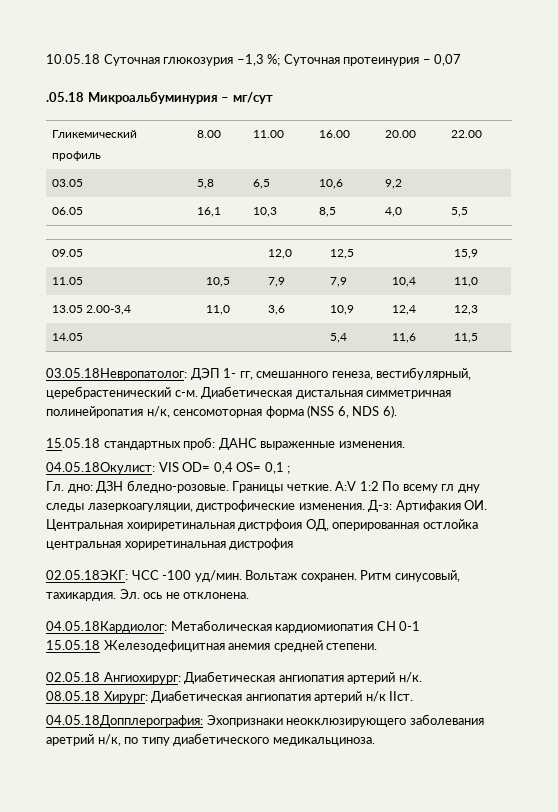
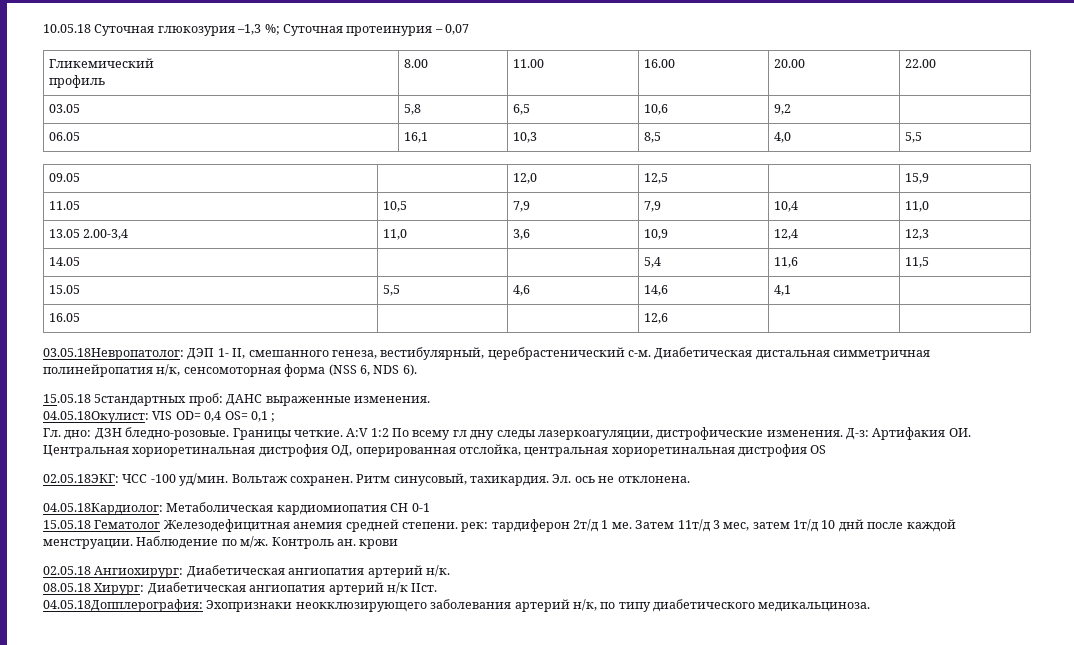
- .05.18 Микроальбуминурия – мг/сут
+ 15.05 | 5,5 | 4,6 | 14,6 | 4,1 |
+ 16.05 | | | 12,6 | |
- 03.05.18Невропатолог: ДЭП 1- гг, смешанного генеза, вестибулярный, церебрастенический с-м.
+ 03.05.18Невропатолог: ДЭП 1- II, смешанного генеза, вестибулярный, церебрастенический с-м.
- 15.05.18 стандартных проб: ДАНС выраженные изменения.
+ 15.05.18 5стандартных проб: ДАНС выраженные изменения.
- Д-з: Артифакия ОИ. Центральная хоириретинальная дистрфоия ОД, оперированная остлойка центральная хориретинальная дистрофия
+ Д-з: Артифакия ОИ. Центральная хориоретинальная дистрофия ОД, оперированная отслойка, центральная хориоретинальная дистрофия OS
- 15.05.18 Железодефицитная анемия средней степени.
+ 15.05.18 Гематолог Железодефицитная анемия средней степени. рек: тардиферон 2т/д 1 ме. Затем 11т/д 3 мес, затем 1т/д 10 днй после каждой менструации. Наблюдение по м/ж. Контроль ан. крови
- 04.05.18Допплерография: Эхопризнаки неокклюзирующего заболевания аретрий н/к, по типу диабетического медикальциноза.
+ 04.05.18Допплерография: Эхопризнаки неокклюзирующего заболевания артерий н/к, по типу диабетического медикальциноза.

